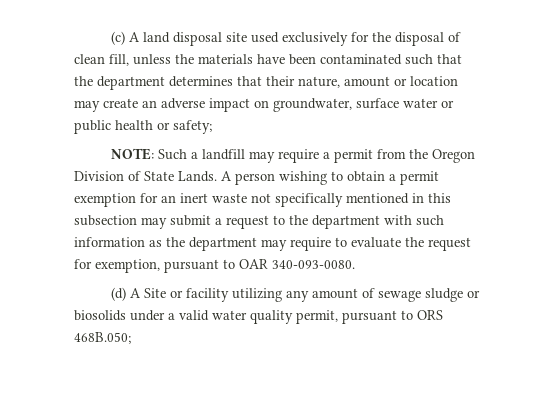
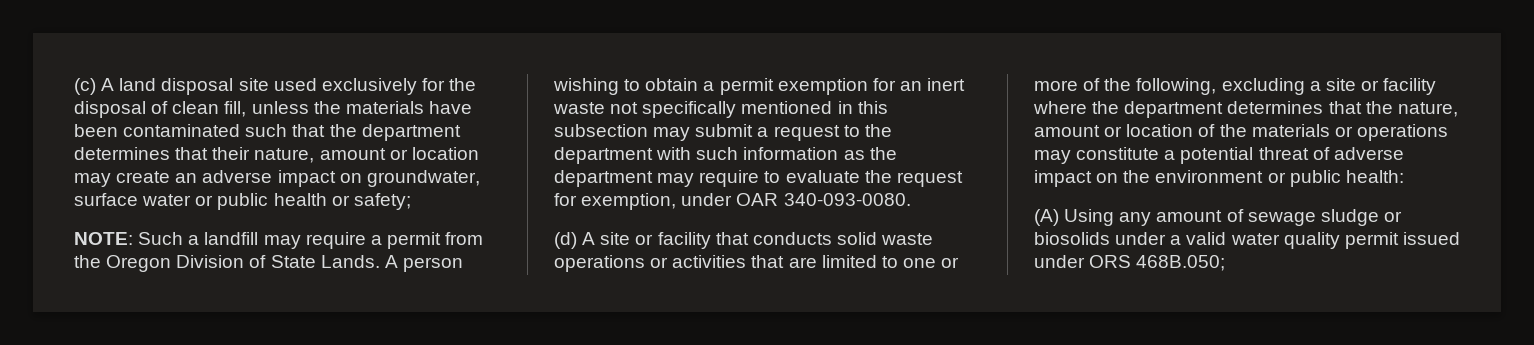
- A person wishing to obtain a permit exemption for an inert waste not specifically mentioned in this subsection may submit a request to the department with such information as the department may require to evaluate the request for exemption, pursuant to OAR 340-093-0080.
+ A person wishing to obtain a permit exemption for an inert waste not specifically mentioned in this subsection may submit a request to the department with such information as the department may require to evaluate the request for exemption, under OAR 340-093-0080.
- (d) A Site or facility utilizing any amount of sewage sludge or biosolids under a valid water quality permit, pursuant to ORS 468B.050;
+ (d) A site or facility that conducts solid waste operations or activities that are limited to one or more of the following, excluding a site or facility where the department determines that the nature, amount or location of the materials or operations may constitute a potential threat of adverse impact on the environment or public health:
+ (A) Using any amount of sewage sludge or biosolids under a valid water quality permit issued under ORS 468B.050;

